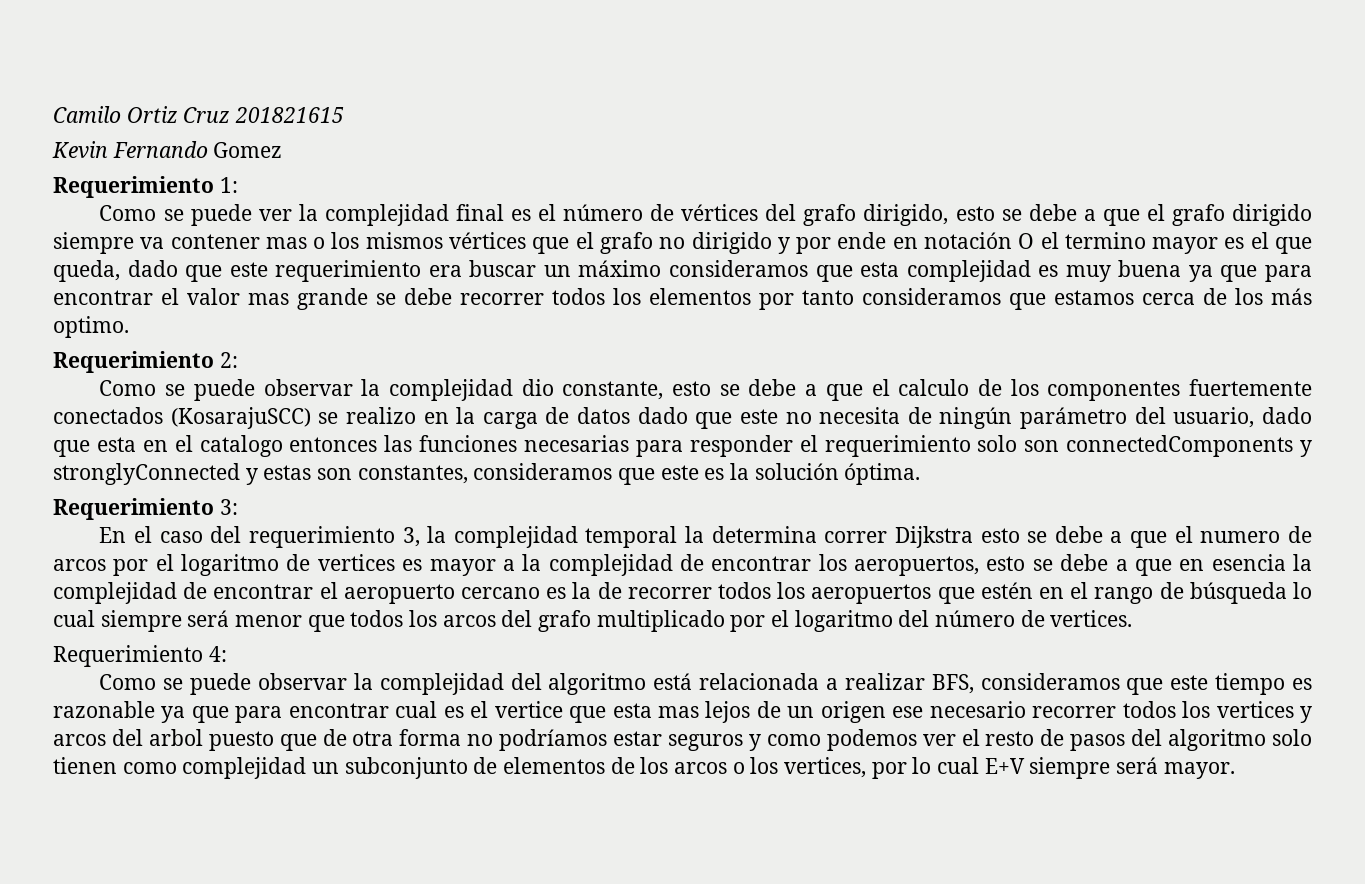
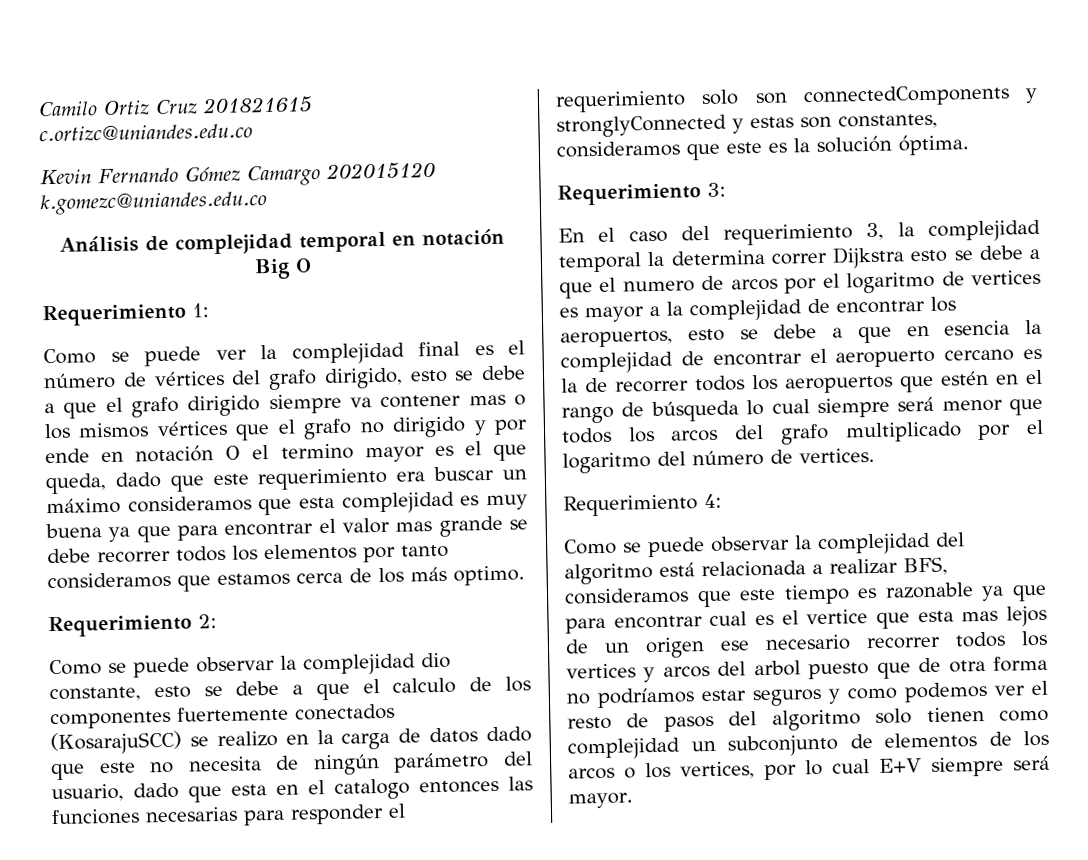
- Camilo Ortiz Cruz 201821615
+ Camilo Ortiz Cruz 201821615 c.ortizc@uniandes.edu.co
- Kevin Fernando Gomez
+ Kevin Fernando Gómez Camargo 202015120 k.gomezc@uniandes.edu.co
+ Análisis de complejidad temporal en notación Big O

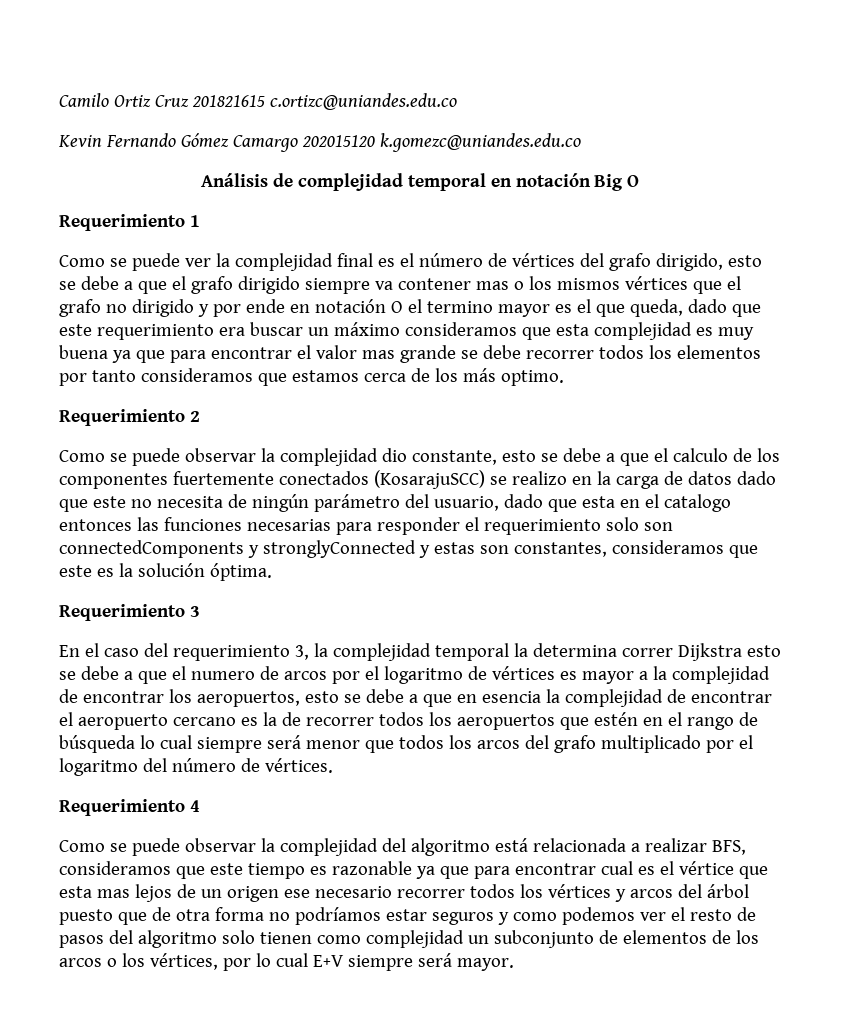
- Requerimiento 1:
+ Requerimiento 1
- Requerimiento 2:
+ Requerimiento 2
- Requerimiento 3:
+ Requerimiento 3
- En el caso del requerimiento 3, la complejidad temporal la determina correr Dijkstra esto se debe a que el numero de arcos por el logaritmo de vertices es mayor a la complejidad de encontrar los aeropuertos, esto se debe a que en esencia la complejidad de encontrar el aeropuerto cercano es la de recorrer todos los aeropuertos que estén en el rango de búsqueda lo cual siempre será menor que todos los arcos del grafo multiplicado por el logaritmo del número de vertices.
- Requerimiento 4:
+ En el caso del requerimiento 3, la complejidad temporal la determina correr Dijkstra esto se debe a que el numero de arcos por el logaritmo de vértices es mayor a la complejidad de encontrar los aeropuertos, esto se debe a que en esencia la complejidad de encontrar el aeropuerto cercano es la de recorrer todos los aeropuertos que estén en el rango de búsqueda lo cual siempre será menor que todos los arcos del grafo multiplicado por el logaritmo del número de vértices.
+ Requerimiento 4
- Como se puede observar la complejidad del algoritmo está relacionada a realizar BFS, consideramos que este tiempo es razonable ya que para encontrar cual es el vertice que esta mas lejos de un origen ese necesario recorrer todos los vertices y arcos del arbol puesto que de otra forma no podríamos estar seguros y como podemos ver el resto de pasos del algoritmo solo tienen como complejidad un subconjunto de elementos de los arcos o los vertices, por lo cual E+V siempre será mayor.
+ Como se puede observar la complejidad del algoritmo está relacionada a realizar BFS, consideramos que este tiempo es razonable ya que para encontrar cual es el vértice que esta mas lejos de un origen ese necesario recorrer todos los vértices y arcos del árbol puesto que de otra forma no podríamos estar seguros y como podemos ver el resto de pasos del algoritmo solo tienen como complejidad un subconjunto de elementos de los arcos o los vértices, por lo cual E+V siempre será mayor.

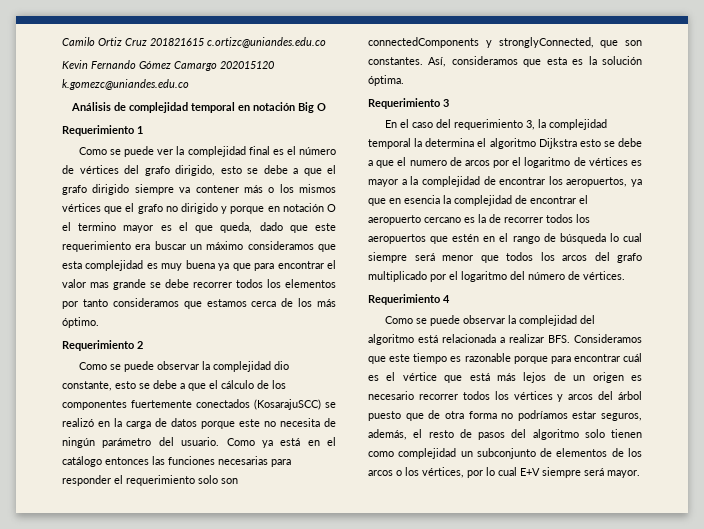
- Como se puede ver la complejidad final es el número de vértices del grafo dirigido, esto se debe a que el grafo dirigido siempre va contener mas o los mismos vértices que el grafo no dirigido y por ende en notación O el termino mayor es el que queda, dado que este requerimiento era buscar un máximo consideramos que esta complejidad es muy buena ya que para encontrar el valor mas grande se debe recorrer todos los elementos por tanto consideramos que estamos cerca de los más optimo.
+ Como se puede ver la complejidad final es el número de vértices del grafo dirigido, esto se debe a que el grafo dirigido siempre va contener más o los mismos vértices que el grafo no dirigido y porque en notación O el termino mayor es el que queda, dado que este requerimiento era buscar un máximo consideramos que esta complejidad es muy buena ya que para encontrar el valor mas grande se debe recorrer todos los elementos por tanto consideramos que estamos cerca de los más óptimo.
- Como se puede observar la complejidad dio constante, esto se debe a que el calculo de los componentes fuertemente conectados (KosarajuSCC) se realizo en la carga de datos dado que este no necesita de ningún parámetro del usuario, dado que esta en el catalogo entonces las funciones necesarias para responder el requerimiento solo son connectedComponents y stronglyConnected y estas son constantes, consideramos que este es la solución óptima.
+ Como se puede observar la complejidad dio constante, esto se debe a que el cálculo de los componentes fuertemente conectados (KosarajuSCC) se realizó en la carga de datos porque este no necesita de ningún parámetro del usuario. Como ya está en el catálogo entonces las funciones necesarias para responder el requerimiento solo son connectedComponents y stronglyConnected, que son constantes. Así, consideramos que esta es la solución óptima.
- En el caso del requerimiento 3, la complejidad temporal la determina correr Dijkstra esto se debe a que el numero de arcos por el logaritmo de vértices es mayor a la complejidad de encontrar los aeropuertos, esto se debe a que en esencia la complejidad de encontrar el aeropuerto cercano es la de recorrer todos los aeropuertos que estén en el rango de búsqueda lo cual siempre será menor que todos los arcos del grafo multiplicado por el logaritmo del número de vértices.
+ En el caso del requerimiento 3, la complejidad temporal la determina el algoritmo Dijkstra esto se debe a que el numero de arcos por el logaritmo de vértices es mayor a la complejidad de encontrar los aeropuertos, ya que en esencia la complejidad de encontrar el aeropuerto cercano es la de recorrer todos los aeropuertos que estén en el rango de búsqueda lo cual siempre será menor que todos los arcos del grafo multiplicado por el logaritmo del número de vértices.
- Como se puede observar la complejidad del algoritmo está relacionada a realizar BFS, consideramos que este tiempo es razonable ya que para encontrar cual es el vértice que esta mas lejos de un origen ese necesario recorrer todos los vértices y arcos del árbol puesto que de otra forma no podríamos estar seguros y como podemos ver el resto de pasos del algoritmo solo tienen como complejidad un subconjunto de elementos de los arcos o los vértices, por lo cual E+V siempre será mayor.
+ Como se puede observar la complejidad del algoritmo está relacionada a realizar BFS. Consideramos que este tiempo es razonable porque para encontrar cuál es el vértice que está más lejos de un origen es necesario recorrer todos los vértices y arcos del árbol puesto que de otra forma no podríamos estar seguros, además, el resto de pasos del algoritmo solo tienen como complejidad un subconjunto de elementos de los arcos o los vértices, por lo cual E+V siempre será mayor.

